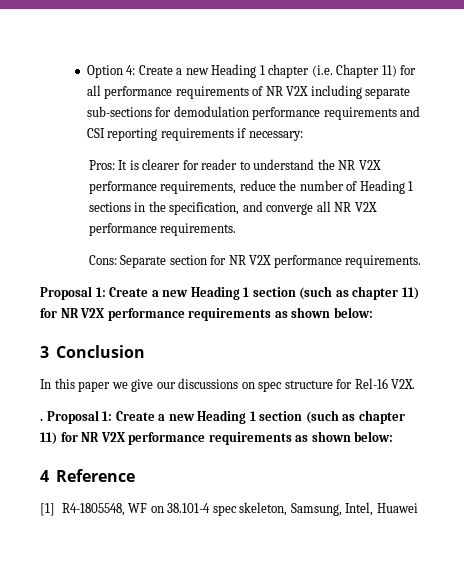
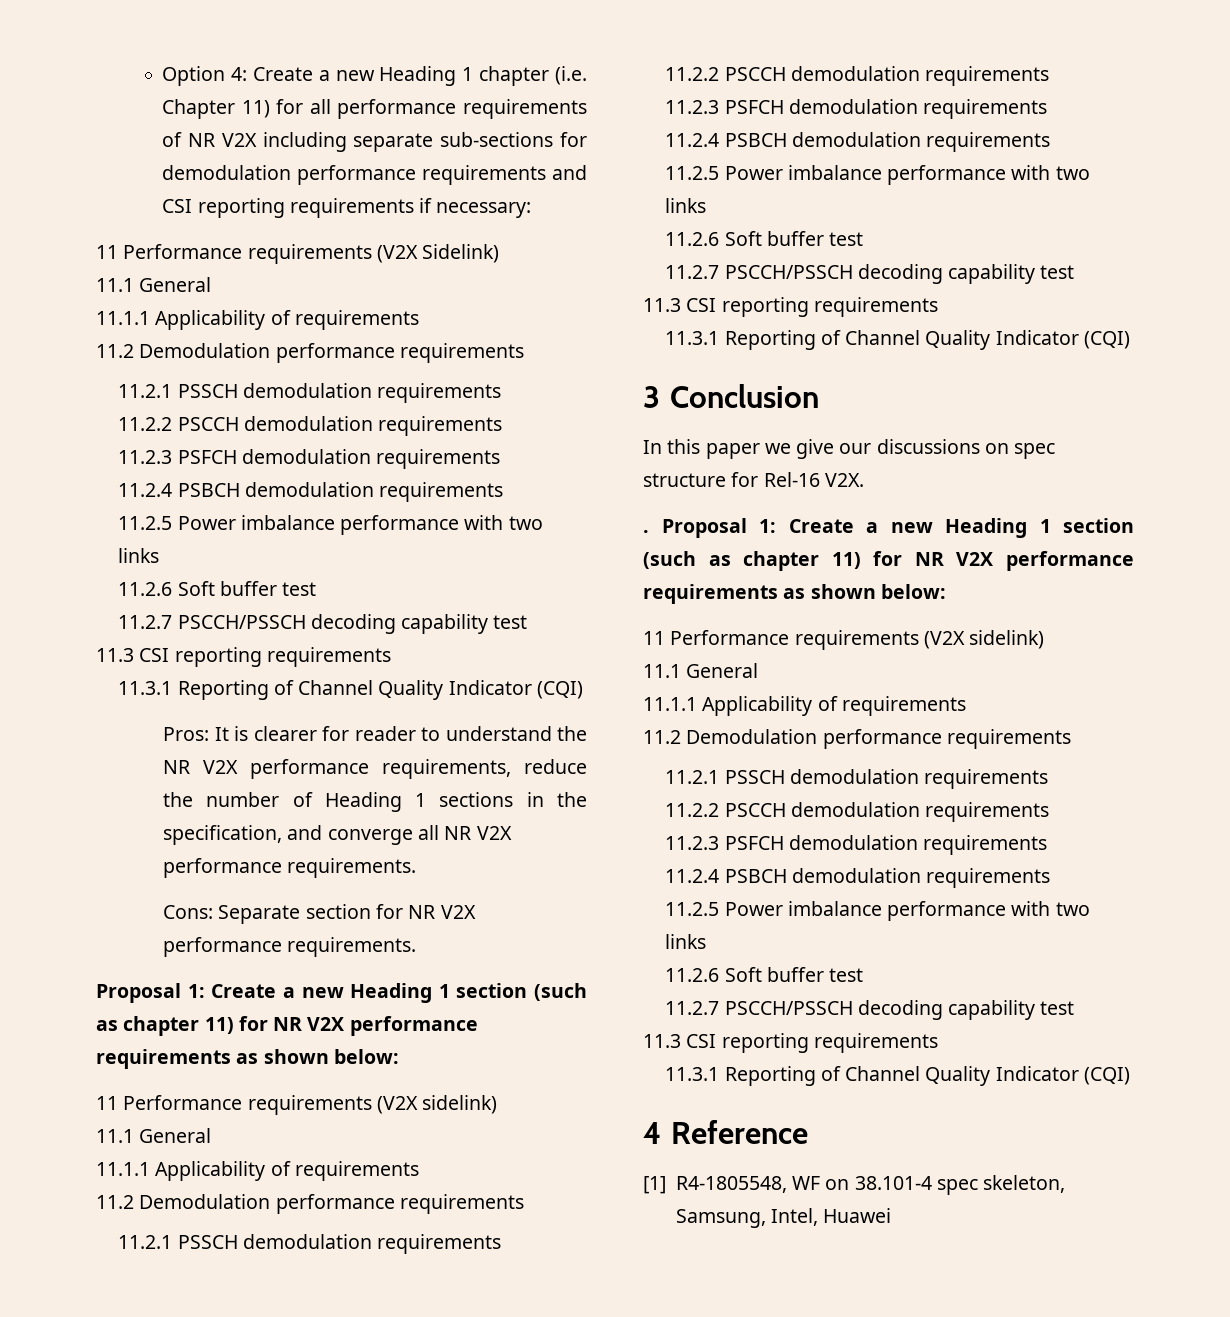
+ 11 Performance requirements (V2X Sidelink)
+ 11.1 General
+ 11.1.1 Applicability of requirements
+ 11.2 Demodulation performance requirements
+ 11.2.1 PSSCH demodulation requirements
+ 11.2.2 PSCCH demodulation requirements
+ 11.2.3 PSFCH demodulation requirements
+ 11.2.4 PSBCH demodulation requirements
+ 11.2.5 Power imbalance performance with two links
+ 11.2.6 Soft buffer test
+ 11.2.7 PSCCH/PSSCH decoding capability test
+ 11.3 CSI reporting requirements
+ 11.3.1 Reporting of Channel Quality Indicator (CQI)
  Cons: Separate section for NR V2X performance requirements.
  Proposal 1: Create a new Heading 1 section (such as chapter 11) for NR V2X performance requirements as shown below:
+ 11 Performance requirements (V2X sidelink)
+ 11.1 General
+ 11.1.1 Applicability of requirements
+ 11.2 Demodulation performance requirements
+ 11.2.1 PSSCH demodulation requirements
+ 11.2.2 PSCCH demodulation requirements
+ 11.2.3 PSFCH demodulation requirements
+ 11.2.4 PSBCH demodulation requirements
+ 11.2.5 Power imbalance performance with two links
+ 11.2.6 Soft buffer test
+ 11.2.7 PSCCH/PSSCH decoding capability test
+ 11.3 CSI reporting requirements
+ 11.3.1 Reporting of Channel Quality Indicator (CQI)
  . Proposal 1: Create a new Heading 1 section (such as chapter 11) for NR V2X performance requirements as shown below:
+ 11 Performance requirements (V2X sidelink)
+ 11.1 General
+ 11.1.1 Applicability of requirements
+ 11.2 Demodulation performance requirements
+ 11.2.1 PSSCH demodulation requirements
+ 11.2.2 PSCCH demodulation requirements
+ 11.2.3 PSFCH demodulation requirements
+ 11.2.4 PSBCH demodulation requirements
+ 11.2.5 Power imbalance performance with two links
+ 11.2.6 Soft buffer test
+ 11.2.7 PSCCH/PSSCH decoding capability test
+ 11.3 CSI reporting requirements
+ 11.3.1 Reporting of Channel Quality Indicator (CQI)

